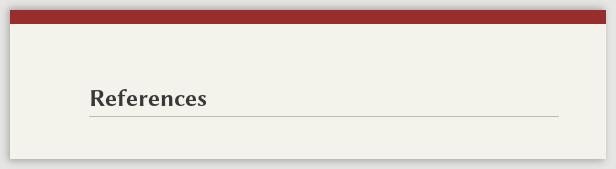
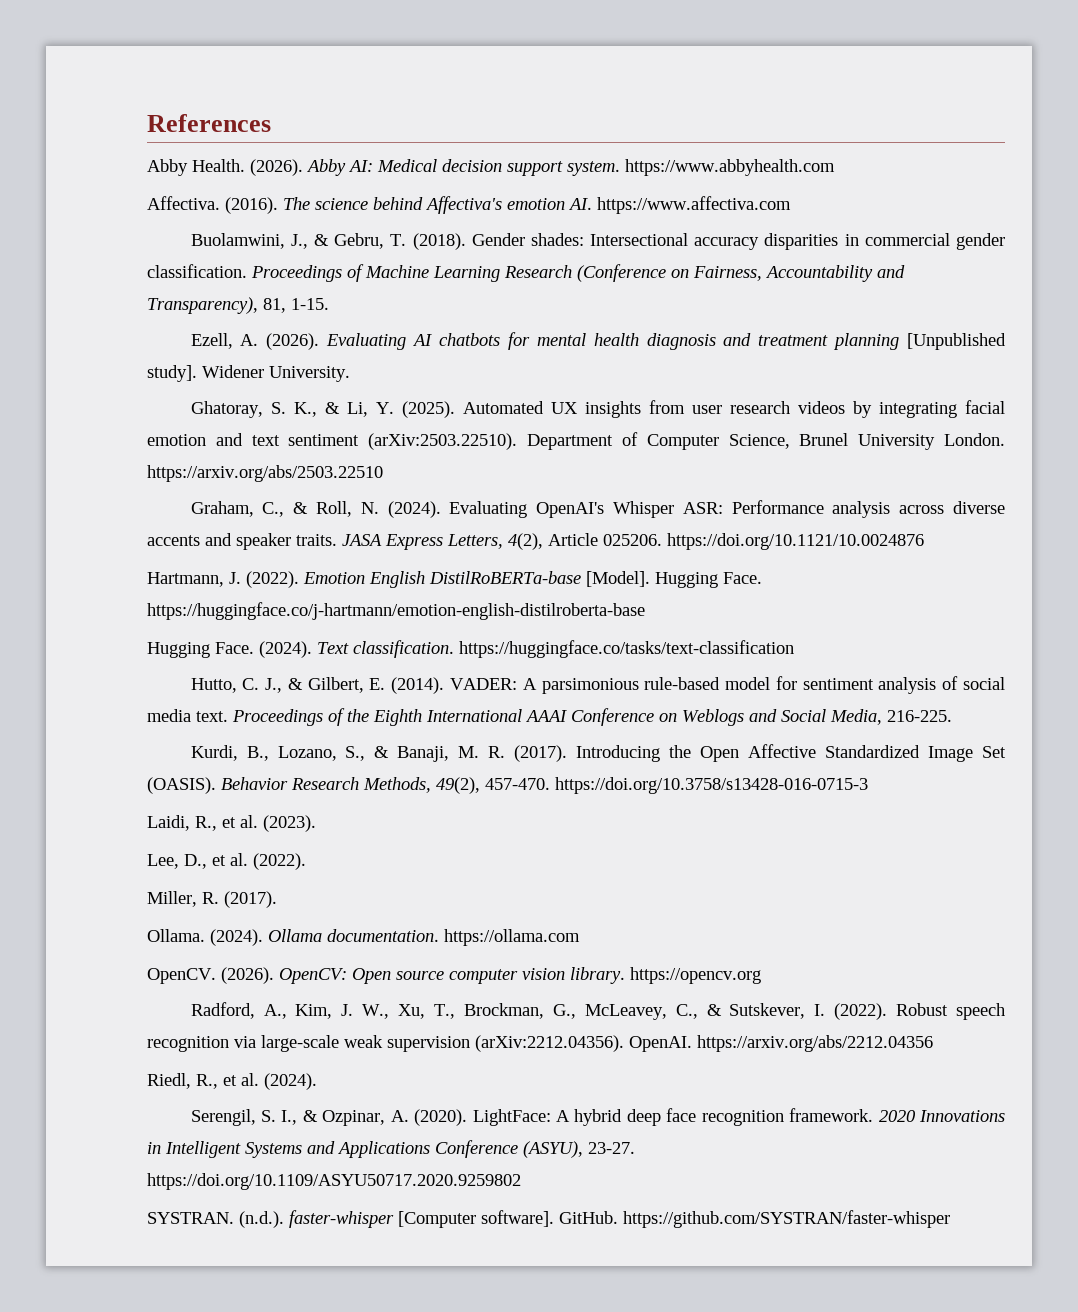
+ Abby Health. (2026). Abby AI: Medical decision support system. https://www.abbyhealth.com
+ Affectiva. (2016). The science behind Affectiva's emotion AI. https://www.affectiva.com
+ Buolamwini, J., & Gebru, T. (2018). Gender shades: Intersectional accuracy disparities in commercial gender classification. Proceedings of Machine Learning Research (Conference on Fairness, Accountability and Transparency), 81, 1-15.
+ Ezell, A. (2026). Evaluating AI chatbots for mental health diagnosis and treatment planning [Unpublished study]. Widener University.
+ Ghatoray, S. K., & Li, Y. (2025). Automated UX insights from user research videos by integrating facial emotion and text sentiment (arXiv:2503.22510). Department of Computer Science, Brunel University London. https://arxiv.org/abs/2503.22510
+ Graham, C., & Roll, N. (2024). Evaluating OpenAI's Whisper ASR: Performance analysis across diverse accents and speaker traits. JASA Express Letters, 4(2), Article 025206. https://doi.org/10.1121/10.0024876
+ Hartmann, J. (2022). Emotion English DistilRoBERTa-base [Model]. Hugging Face. https://huggingface.co/j-hartmann/emotion-english-distilroberta-base
+ Hugging Face. (2024). Text classification. https://huggingface.co/tasks/text-classification
+ Hutto, C. J., & Gilbert, E. (2014). VADER: A parsimonious rule-based model for sentiment analysis of social media text. Proceedings of the Eighth International AAAI Conference on Weblogs and Social Media, 216-225.
+ Kurdi, B., Lozano, S., & Banaji, M. R. (2017). Introducing the Open Affective Standardized Image Set (OASIS). Behavior Research Methods, 49(2), 457-470. https://doi.org/10.3758/s13428-016-0715-3
+ Laidi, R., et al. (2023).
+ Lee, D., et al. (2022).
+ Miller, R. (2017).
+ Ollama. (2024). Ollama documentation. https://ollama.com
+ OpenCV. (2026). OpenCV: Open source computer vision library. https://opencv.org
+ Radford, A., Kim, J. W., Xu, T., Brockman, G., McLeavey, C., & Sutskever, I. (2022). Robust speech recognition via large-scale weak supervision (arXiv:2212.04356). OpenAI. https://arxiv.org/abs/2212.04356
+ Riedl, R., et al. (2024).
+ Serengil, S. I., & Ozpinar, A. (2020). LightFace: A hybrid deep face recognition framework. 2020 Innovations in Intelligent Systems and Applications Conference (ASYU), 23-27. https://doi.org/10.1109/ASYU50717.2020.9259802
+ SYSTRAN. (n.d.). faster-whisper [Computer software]. GitHub. https://github.com/SYSTRAN/faster-whisper

